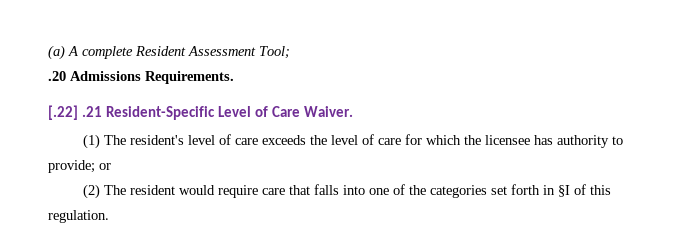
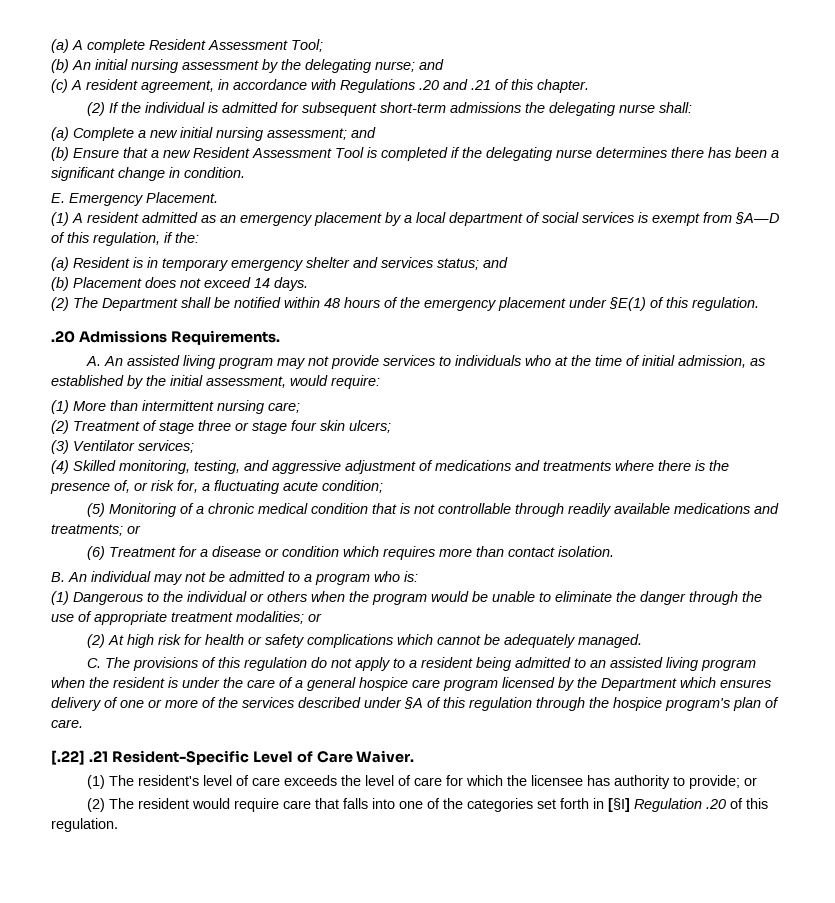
+ (b) An initial nursing assessment by the delegating nurse; and
+ (c) A resident agreement, in accordance with Regulations .20 and .21 of this chapter.
+ (2) If the individual is admitted for subsequent short-term admissions the delegating nurse shall:
+ (a) Complete a new initial nursing assessment; and
+ (b) Ensure that a new Resident Assessment Tool is completed if the delegating nurse determines there has been a significant change in condition.
+ E. Emergency Placement.
+ (1) A resident admitted as an emergency placement by a local department of social services is exempt from §A—D of this regulation, if the:
+ (a) Resident is in temporary emergency shelter and services status; and
+ (b) Placement does not exceed 14 days.
+ (2) The Department shall be notified within 48 hours of the emergency placement under §E(1) of this regulation.
  .20 Admissions Requirements.
+ A. An assisted living program may not provide services to individuals who at the time of initial admission, as established by the initial assessment, would require:
+ (1) More than intermittent nursing care;
+ (2) Treatment of stage three or stage four skin ulcers;
+ (3) Ventilator services;
+ (4) Skilled monitoring, testing, and aggressive adjustment of medications and treatments where there is the presence of, or risk for, a fluctuating acute condition;
+ (5) Monitoring of a chronic medical condition that is not controllable through readily available medications and treatments; or
+ (6) Treatment for a disease or condition which requires more than contact isolation.
+ B. An individual may not be admitted to a program who is:
+ (1) Dangerous to the individual or others when the program would be unable to eliminate the danger through the use of appropriate treatment modalities; or
+ (2) At high risk for health or safety complications which cannot be adequately managed.
+ C. The provisions of this regulation do not apply to a resident being admitted to an assisted living program when the resident is under the care of a general hospice care program licensed by the Department which ensures delivery of one or more of the services described under §A of this regulation through the hospice program's plan of care.
- (2) The resident would require care that falls into one of the categories set forth in §I of this regulation.
+ (2) The resident would require care that falls into one of the categories set forth in [§I] Regulation .20 of this regulation.

